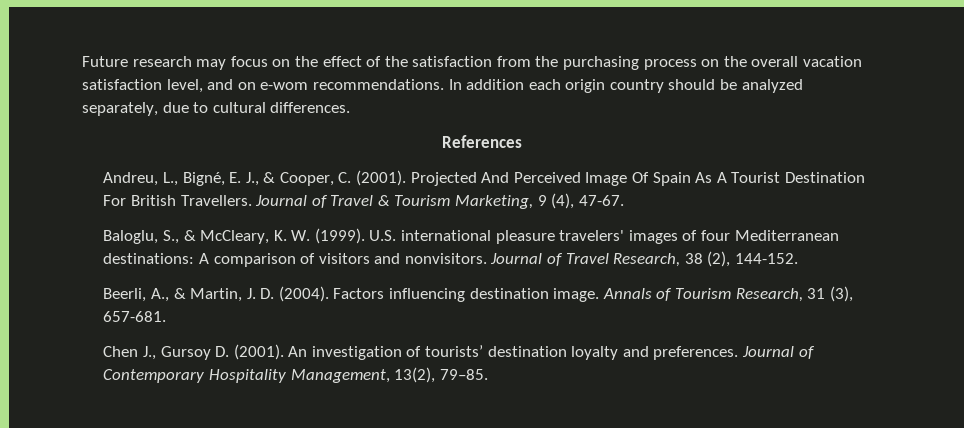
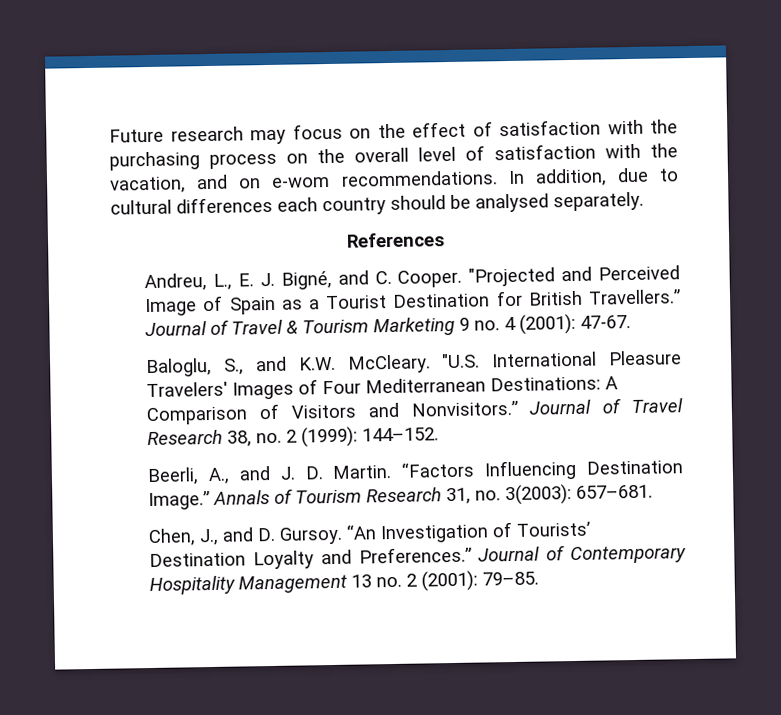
- Future research may focus on the effect of the satisfaction from the purchasing process on the overall vacation satisfaction level, and on e-wom recommendations.
+ Future research may focus on the effect of satisfaction with the purchasing process on the overall level of satisfaction with the vacation, and on e-wom recommendations.
- In addition each origin country should be analyzed separately, due to cultural differences.
+ In addition, due to cultural differences each country should be analysed separately.
  References
- Andreu, L., Bigné, E. J., & Cooper, C. (2001). Projected And Perceived Image Of Spain As A Tourist Destination For British Travellers.
+ Andreu, L., E. J. Bigné, and C. Cooper. "Projected and Perceived Image of Spain as a Tourist Destination for British Travellers.”
- Journal of Travel & Tourism Marketing, 9 (4), 47-67.
- Baloglu, S., & McCleary, K. W. (1999). U.S. international pleasure travelers' images of four Mediterranean destinations: A comparison of visitors and nonvisitors. Journal of Travel Research, 38 (2), 144-152.
- Beerli, A., & Martin, J. D. (2004). Factors influencing destination image. Annals of Tourism Research, 31 (3), 657-681.
- Chen J., Gursoy D. (2001). An investigation of tourists’ destination loyalty and preferences. Journal of Contemporary Hospitality Management, 13(2), 79–85.
+ Journal of Travel & Tourism Marketing 9 no. 4 (2001): 47-67.
+ Baloglu, S., and K.W. McCleary. "U.S. International Pleasure Travelers' Images of Four Mediterranean Destinations: A Comparison of Visitors and Nonvisitors.” Journal of Travel Research 38, no. 2 (1999): 144–152.
+ Beerli, A., and J. D. Martin. “Factors Influencing Destination Image.” Annals of Tourism Research 31, no. 3(2003): 657–681.
+ Chen, J., and D. Gursoy. “An Investigation of Tourists’ Destination Loyalty and Preferences.” Journal of Contemporary Hospitality Management 13 no. 2 (2001): 79–85.

